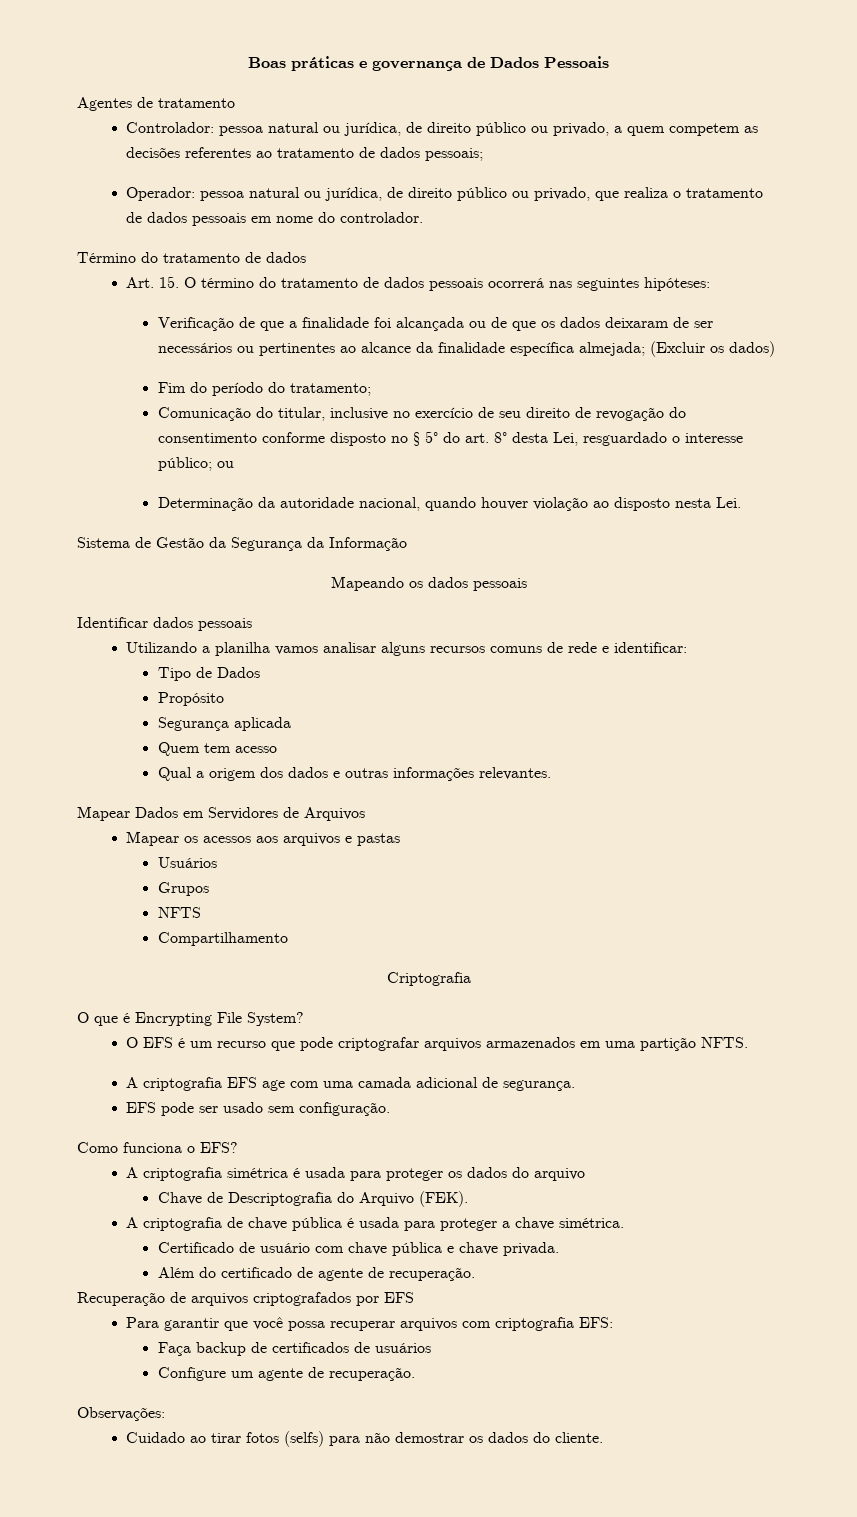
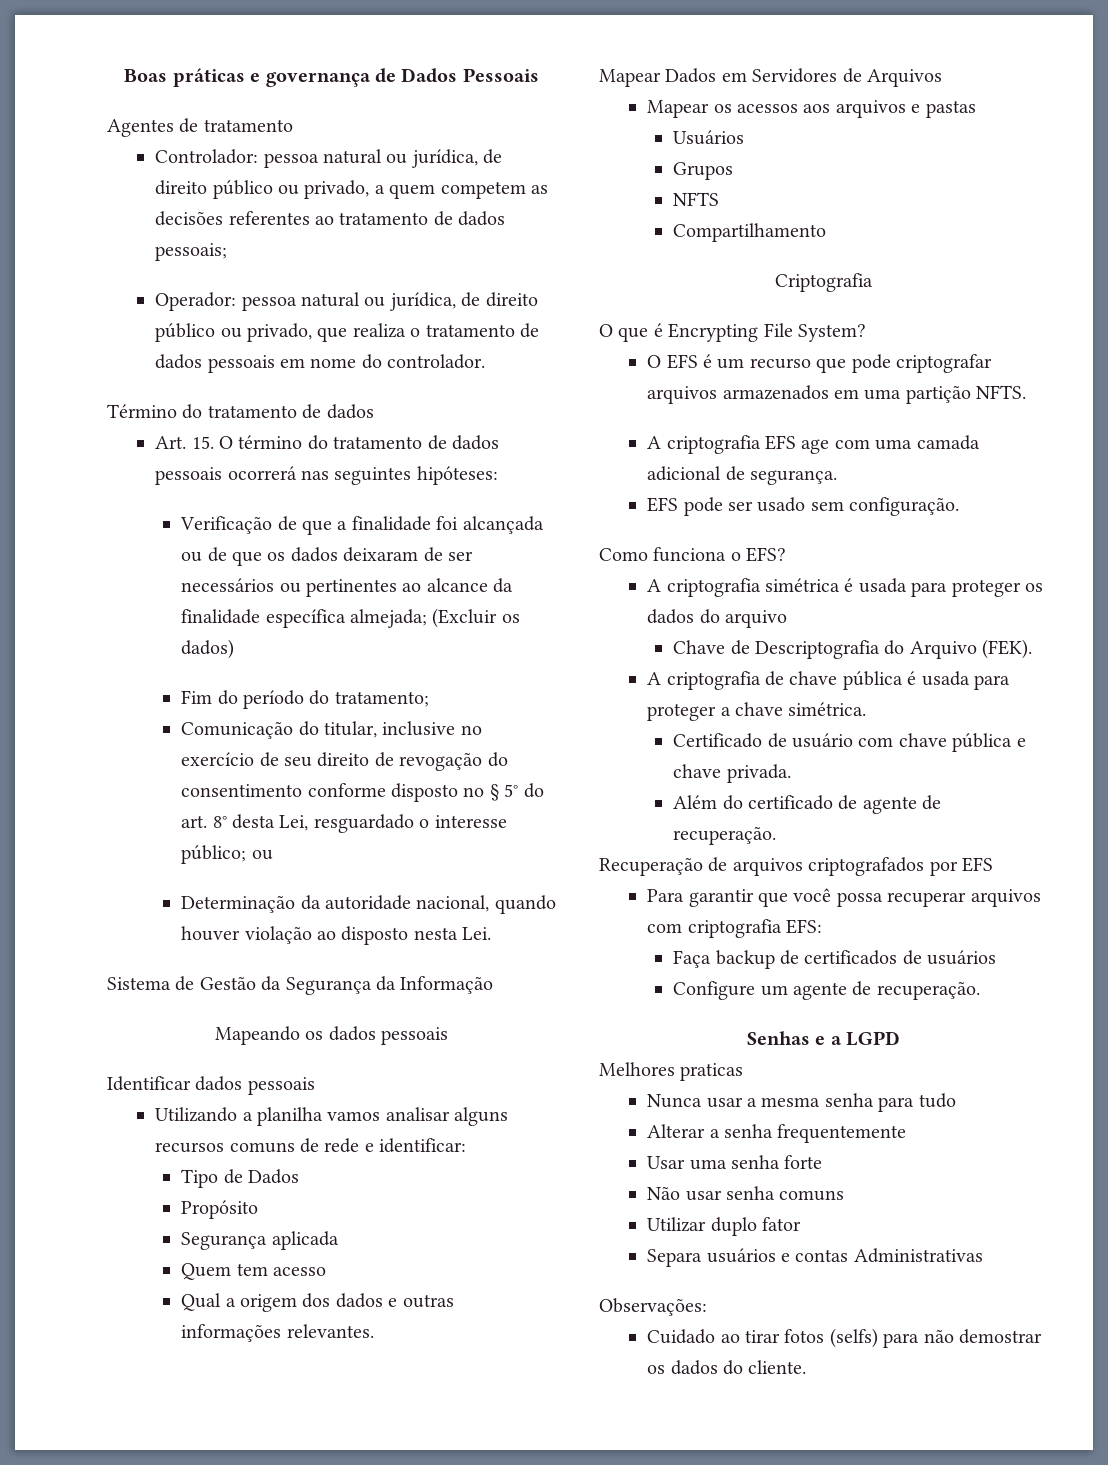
+ Senhas e a LGPD
+ Melhores praticas
+ Nunca usar a mesma senha para tudo
+ Alterar a senha frequentemente
+ Usar uma senha forte
+ Não usar senha comuns
+ Utilizar duplo fator
+ Separa usuários e contas Administrativas

